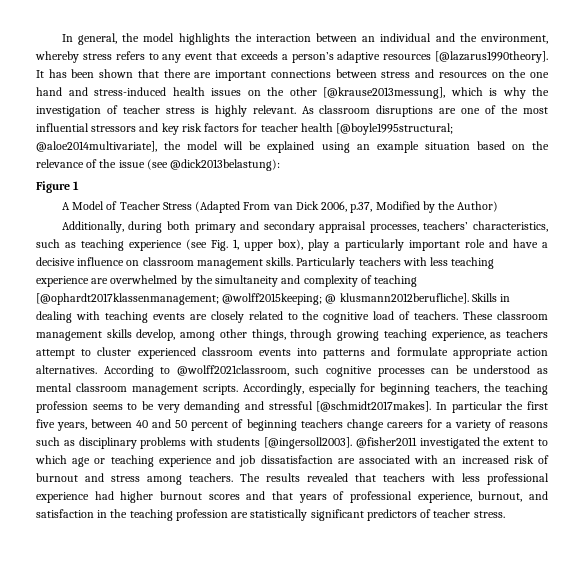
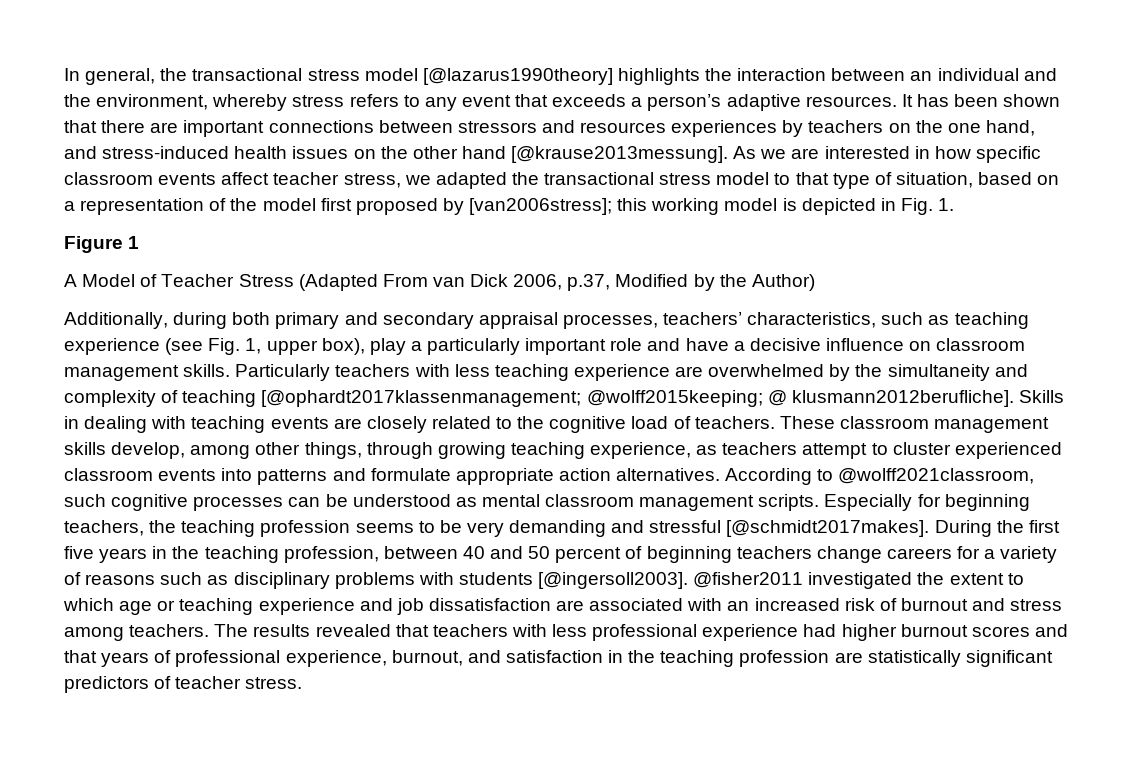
- In general, the model highlights the interaction between an individual and the environment, whereby stress refers to any event that exceeds a person’s adaptive resources [@lazarus1990theory].
+ In general, the transactional stress model [@lazarus1990theory] highlights the interaction between an individual and the environment, whereby stress refers to any event that exceeds a person’s adaptive resources.
- It has been shown that there are important connections between stress and resources on the one hand and stress-induced health issues on the other [@krause2013messung], which is why the investigation of teacher stress is highly relevant. As classroom disruptions are one of the most influential stressors and key risk factors for teacher health [@boyle1995structural; @aloe2014multivariate], the model will be explained using an example situation based on the relevance of the issue (see @dick2013belastung):
+ It has been shown that there are important connections between stressors and resources experiences by teachers on the one hand, and stress-induced health issues on the other hand [@krause2013messung]. As we are interested in how specific classroom events affect teacher stress, we adapted the transactional stress model to that type of situation, based on a representation of the model first proposed by [van2006stress]; this working model is depicted in Fig. 1.
- Accordingly, especially for beginning teachers, the teaching profession seems to be very demanding and stressful [@schmidt2017makes].
+ Especially for beginning teachers, the teaching profession seems to be very demanding and stressful [@schmidt2017makes].
- In particular the first five years, between 40 and 50 percent of beginning teachers change careers for a variety of reasons such as disciplinary problems with students [@ingersoll2003].
+ During the first five years in the teaching profession, between 40 and 50 percent of beginning teachers change careers for a variety of reasons such as disciplinary problems with students [@ingersoll2003].

